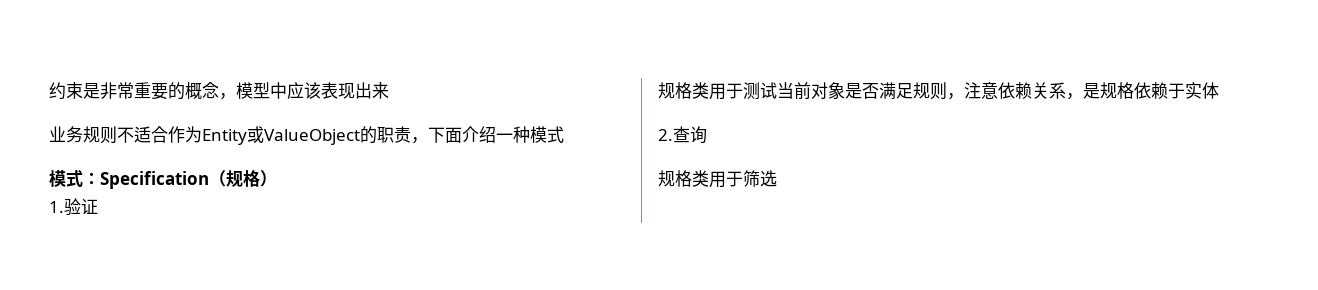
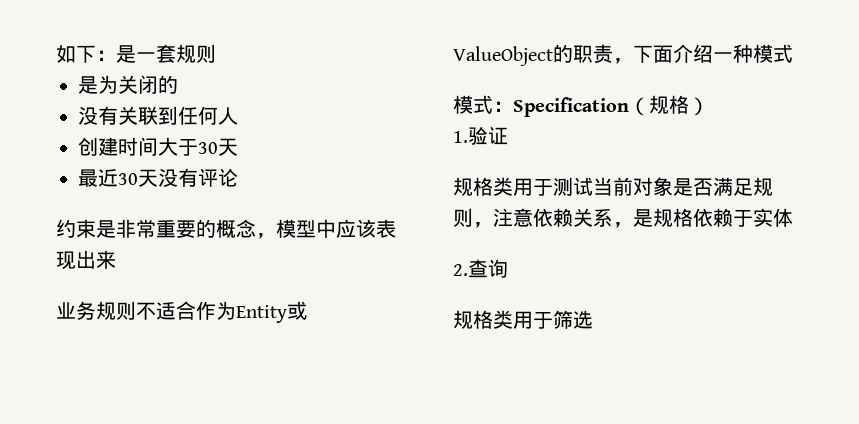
+ 如下：是一套规则
+ 是为关闭的
+ 没有关联到任何人
+ 创建时间大于30天
+ 最近30天没有评论

